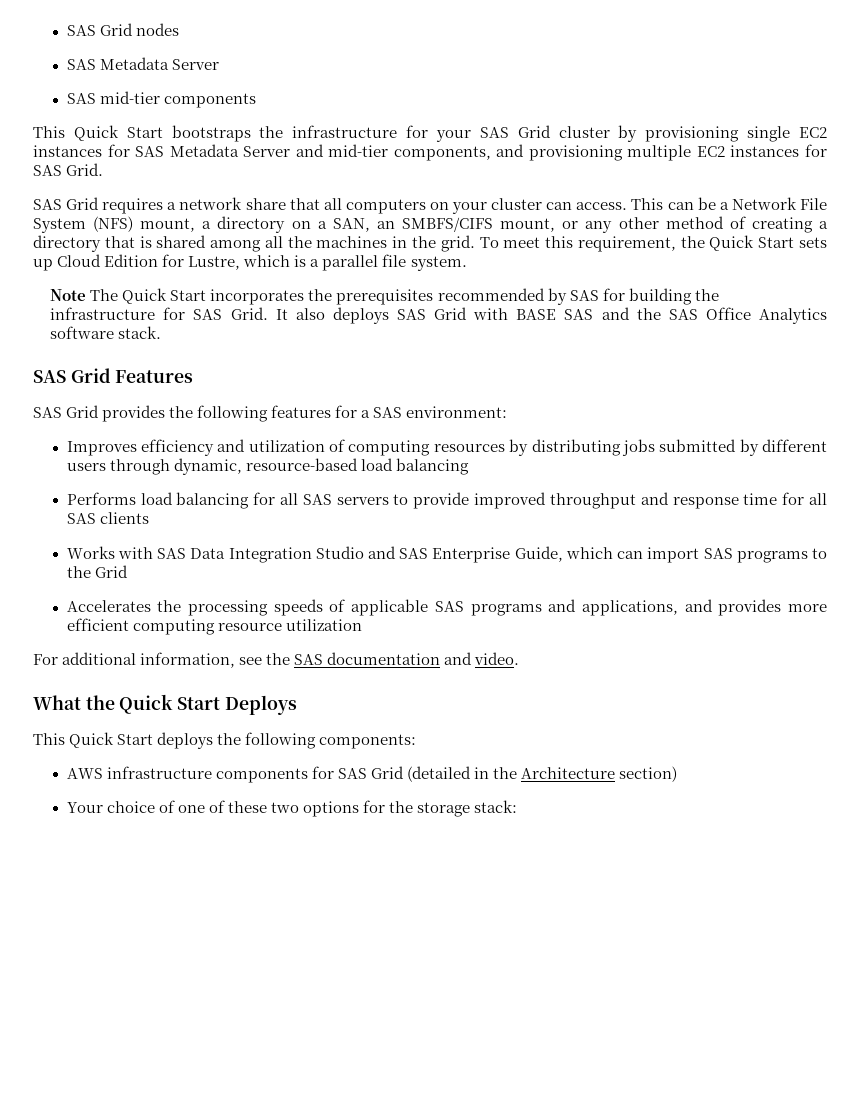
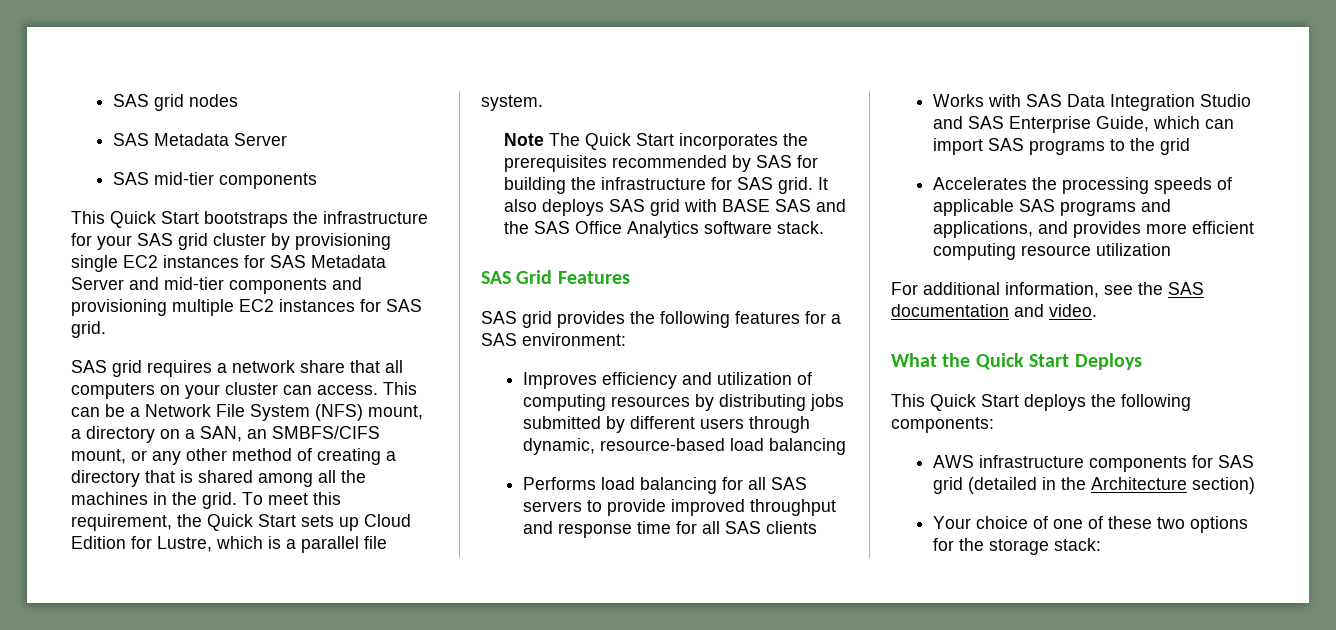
- SAS Grid nodes
+ SAS grid nodes
- This Quick Start bootstraps the infrastructure for your SAS Grid cluster by provisioning single EC2 instances for SAS Metadata Server and mid-tier components, and provisioning multiple EC2 instances for SAS Grid.
- SAS Grid requires a network share that all computers on your cluster can access.
+ This Quick Start bootstraps the infrastructure for your SAS grid cluster by provisioning single EC2 instances for SAS Metadata Server and mid-tier components and provisioning multiple EC2 instances for SAS grid.
+ SAS grid requires a network share that all computers on your cluster can access.
- Note The Quick Start incorporates the prerequisites recommended by SAS for building the infrastructure for SAS Grid.
+ Note The Quick Start incorporates the prerequisites recommended by SAS for building the infrastructure for SAS grid.
- It also deploys SAS Grid with BASE SAS and the SAS Office Analytics software stack.
+ It also deploys SAS grid with BASE SAS and the SAS Office Analytics software stack.
- SAS Grid provides the following features for a SAS environment:
+ SAS grid provides the following features for a SAS environment:
- Works with SAS Data Integration Studio and SAS Enterprise Guide, which can import SAS programs to the Grid
+ Works with SAS Data Integration Studio and SAS Enterprise Guide, which can import SAS programs to the grid
- AWS infrastructure components for SAS Grid (detailed in the Architecture section)
+ AWS infrastructure components for SAS grid (detailed in the Architecture section)

